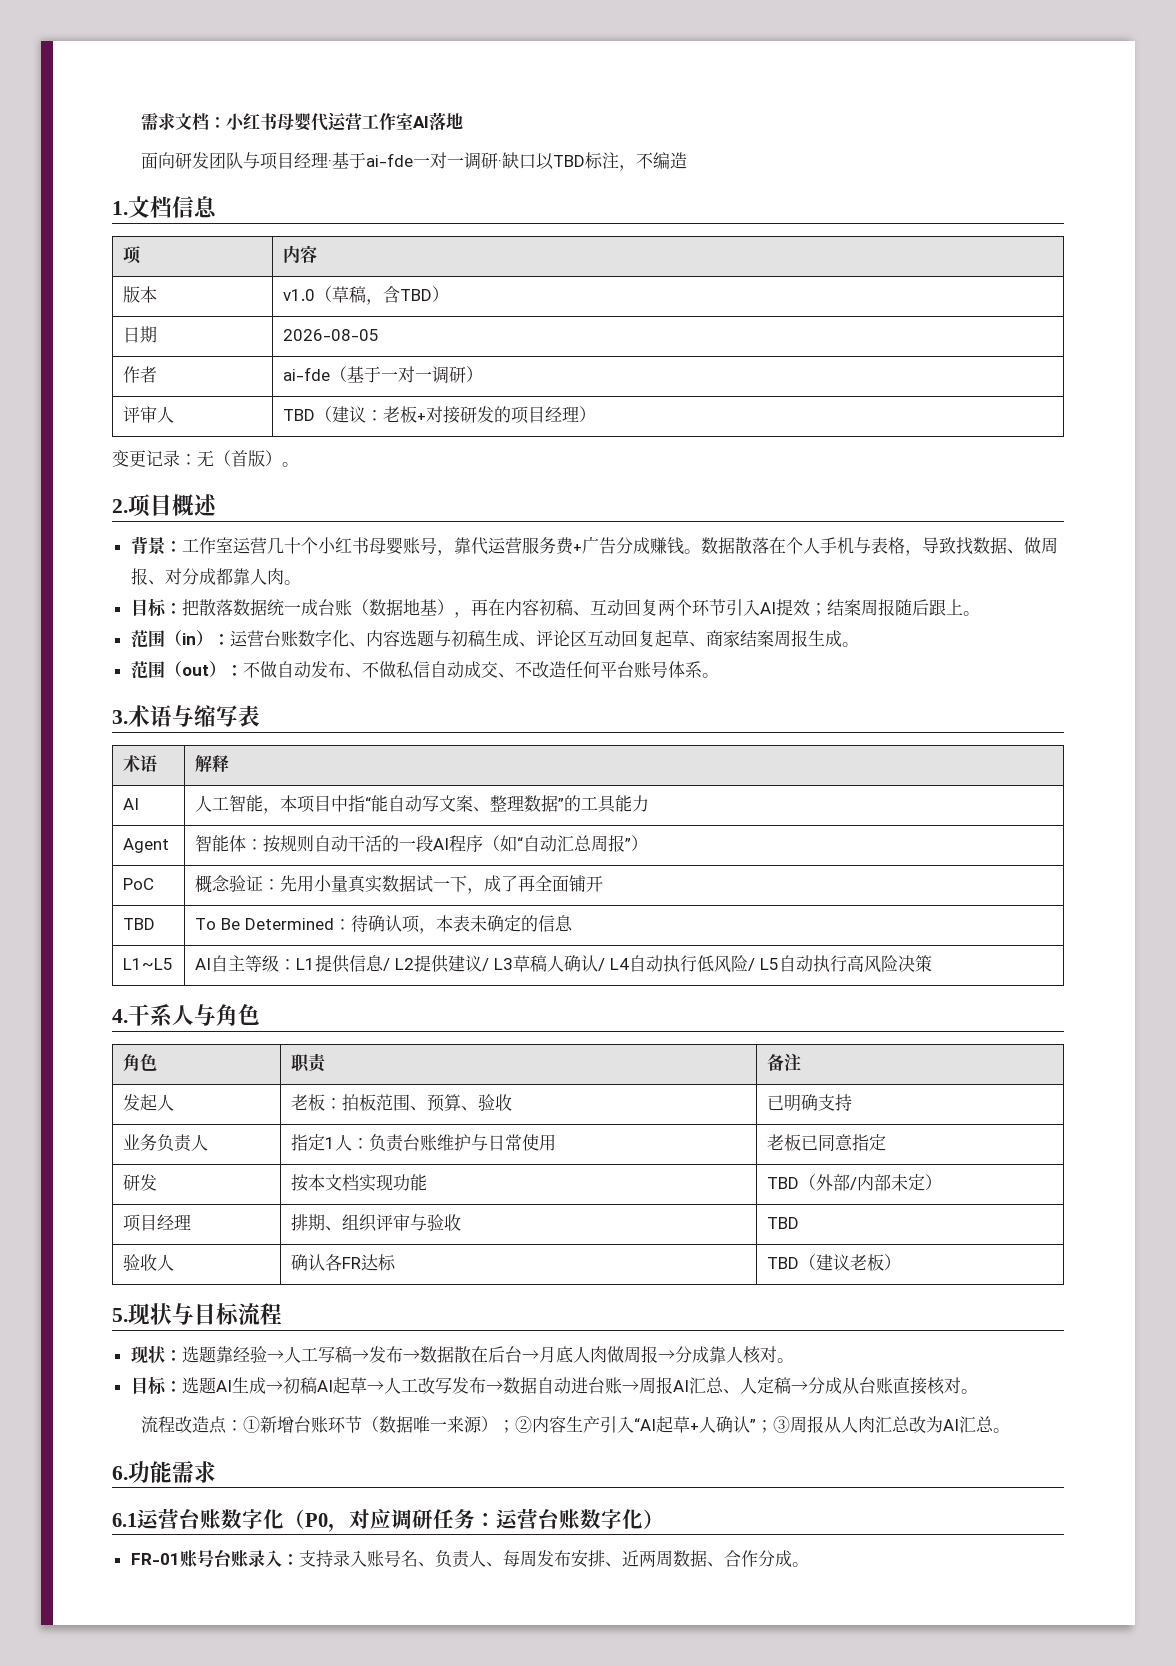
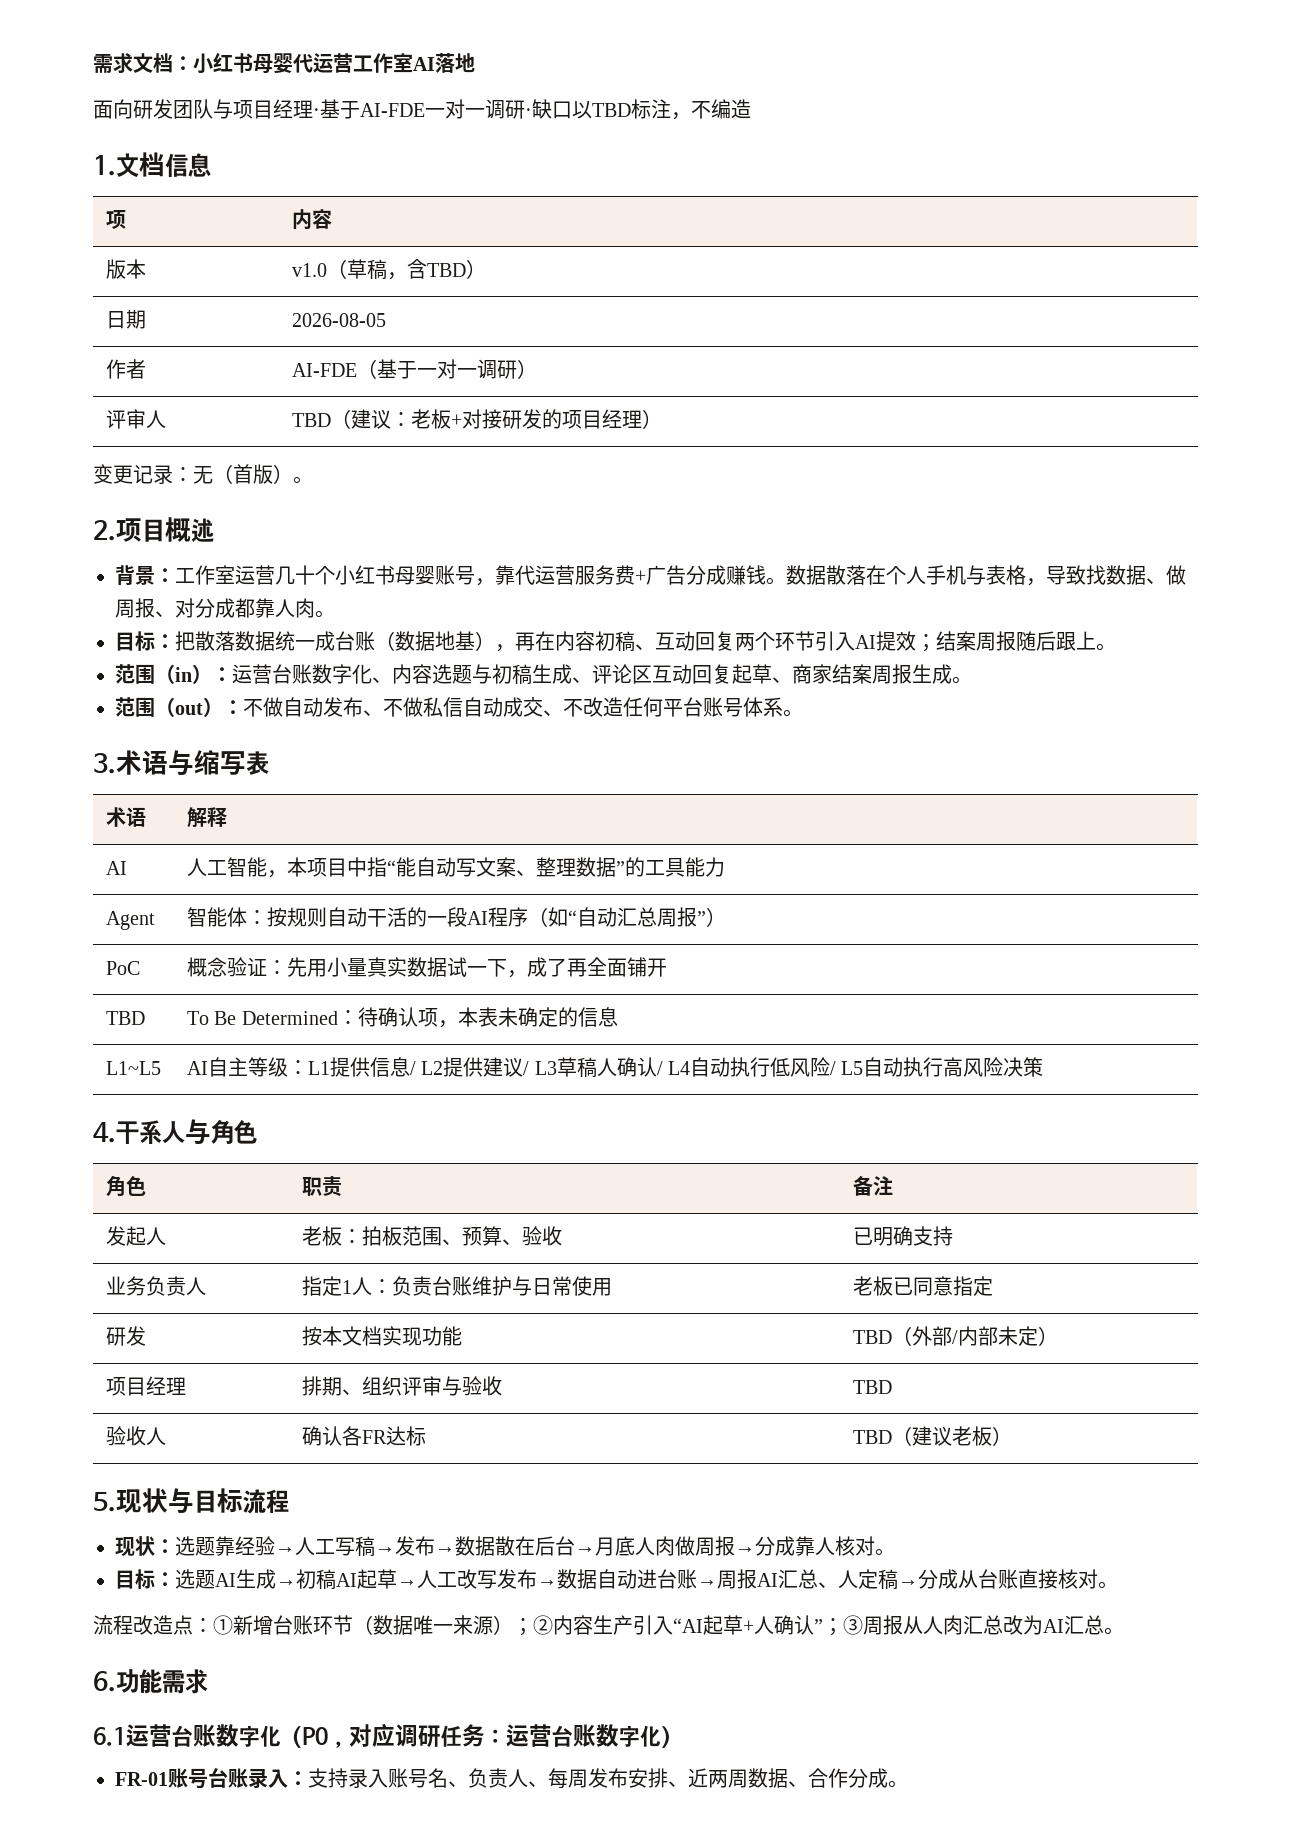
- 面向研发团队与项目经理·基于ai-fde一对一调研·缺口以TBD标注，不编造
+ 面向研发团队与项目经理·基于AI-FDE一对一调研·缺口以TBD标注，不编造
- 作者 | ai-fde（基于一对一调研）
+ 作者 | AI-FDE（基于一对一调研）

